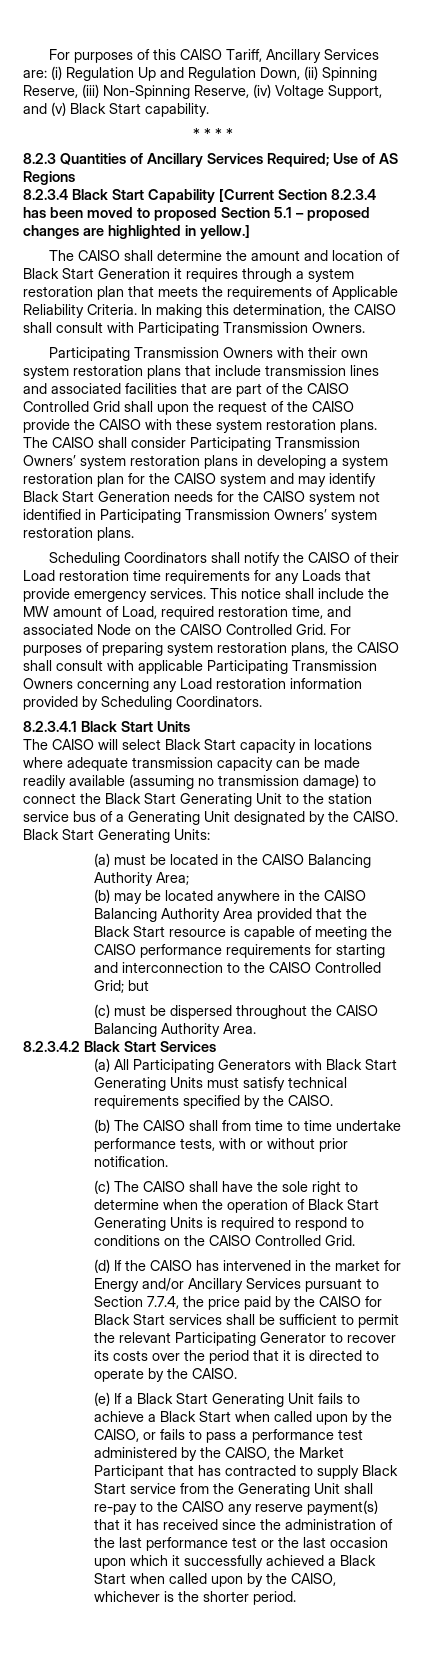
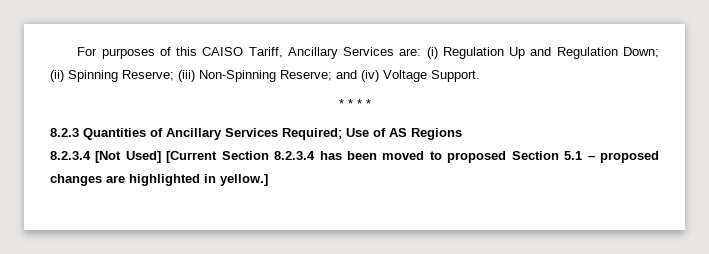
- For purposes of this CAISO Tariff, Ancillary Services are: (i) Regulation Up and Regulation Down, (ii) Spinning Reserve, (iii) Non-Spinning Reserve, (iv) Voltage Support, and (v) Black Start capability.
+ For purposes of this CAISO Tariff, Ancillary Services are: (i) Regulation Up and Regulation Down; (ii) Spinning Reserve; (iii) Non-Spinning Reserve; and (iv) Voltage Support.
- 8.2.3.4 Black Start Capability [Current Section 8.2.3.4 has been moved to proposed Section 5.1 – proposed changes are highlighted in yellow.]
+ 8.2.3.4 [Not Used] [Current Section 8.2.3.4 has been moved to proposed Section 5.1 – proposed changes are highlighted in yellow.]
- The CAISO shall determine the amount and location of Black Start Generation it requires through a system restoration plan that meets the requirements of Applicable Reliability Criteria. In making this determination, the CAISO shall consult with Participating Transmission Owners.
- Participating Transmission Owners with their own system restoration plans that include transmission lines and associated facilities that are part of the CAISO Controlled Grid shall upon the request of the CAISO provide the CAISO with these system restoration plans. The CAISO shall consider Participating Transmission Owners’ system restoration plans in developing a system restoration plan for the CAISO system and may identify Black Start Generation needs for the CAISO system not identified in Participating Transmission Owners’ system restoration plans.
- Scheduling Coordinators shall notify the CAISO of their Load restoration time requirements for any Loads that provide emergency services. This notice shall include the MW amount of Load, required restoration time, and associated Node on the CAISO Controlled Grid. For purposes of preparing system restoration plans, the CAISO shall consult with applicable Participating Transmission Owners concerning any Load restoration information provided by Scheduling Coordinators.
- 8.2.3.4.1 Black Start Units
- The CAISO will select Black Start capacity in locations where adequate transmission capacity can be made readily available (assuming no transmission damage) to connect the Black Start Generating Unit to the station service bus of a Generating Unit designated by the CAISO. Black Start Generating Units:
- (a) must be located in the CAISO Balancing Authority Area;
- (b) may be located anywhere in the CAISO Balancing Authority Area provided that the Black Start resource is capable of meeting the CAISO performance requirements for starting and interconnection to the CAISO Controlled Grid; but
- (c) must be dispersed throughout the CAISO Balancing Authority Area.
- 8.2.3.4.2 Black Start Services
- (a) All Participating Generators with Black Start Generating Units must satisfy technical requirements specified by the CAISO.
- (b) The CAISO shall from time to time undertake performance tests, with or without prior notification.
- (c) The CAISO shall have the sole right to determine when the operation of Black Start Generating Units is required to respond to conditions on the CAISO Controlled Grid.
- (d) If the CAISO has intervened in the market for Energy and/or Ancillary Services pursuant to Section 7.7.4, the price paid by the CAISO for Black Start services shall be sufficient to permit the relevant Participating Generator to recover its costs over the period that it is directed to operate by the CAISO.
- (e) If a Black Start Generating Unit fails to achieve a Black Start when called upon by the CAISO, or fails to pass a performance test administered by the CAISO, the Market Participant that has contracted to supply Black Start service from the Generating Unit shall re-pay to the CAISO any reserve payment(s) that it has received since the administration of the last performance test or the last occasion upon which it successfully achieved a Black Start when called upon by the CAISO, whichever is the shorter period.

